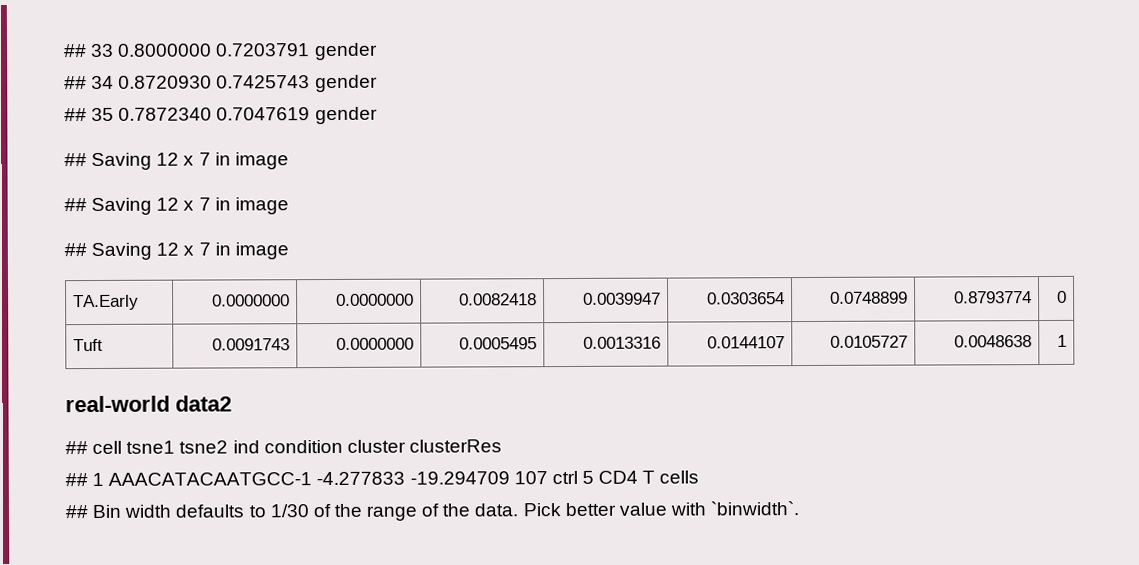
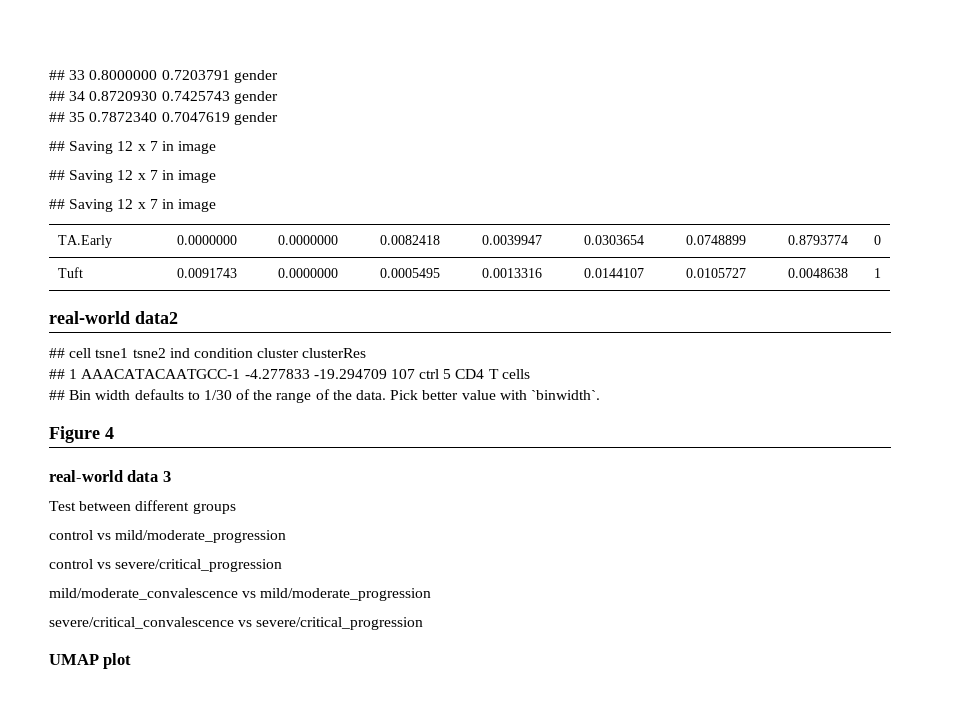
+ Figure 4
+ real-world data 3
+ Test between different groups
+ control vs mild/moderate_progression
+ control vs severe/critical_progression
+ mild/moderate_convalescence vs mild/moderate_progression
+ severe/critical_convalescence vs severe/critical_progression
+ UMAP plot

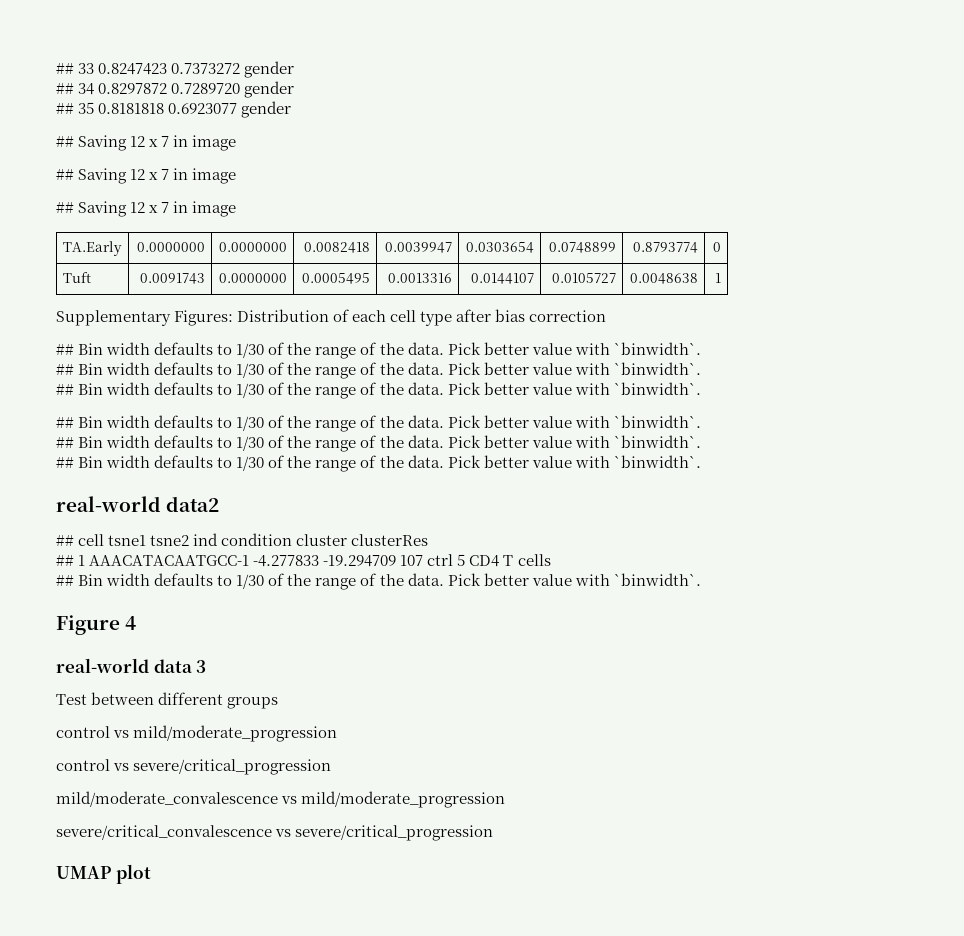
- ## 33 0.8000000 0.7203791 gender
+ ## 33 0.8247423 0.7373272 gender
- ## 34 0.8720930 0.7425743 gender
+ ## 34 0.8297872 0.7289720 gender
- ## 35 0.7872340 0.7047619 gender
+ ## 35 0.8181818 0.6923077 gender
+ Supplementary Figures: Distribution of each cell type after bias correction
+ ## Bin width defaults to 1/30 of the range of the data. Pick better value with `binwidth`.
+ ## Bin width defaults to 1/30 of the range of the data. Pick better value with `binwidth`.
+ ## Bin width defaults to 1/30 of the range of the data. Pick better value with `binwidth`.
+ ## Bin width defaults to 1/30 of the range of the data. Pick better value with `binwidth`.
+ ## Bin width defaults to 1/30 of the range of the data. Pick better value with `binwidth`.
+ ## Bin width defaults to 1/30 of the range of the data. Pick better value with `binwidth`.

